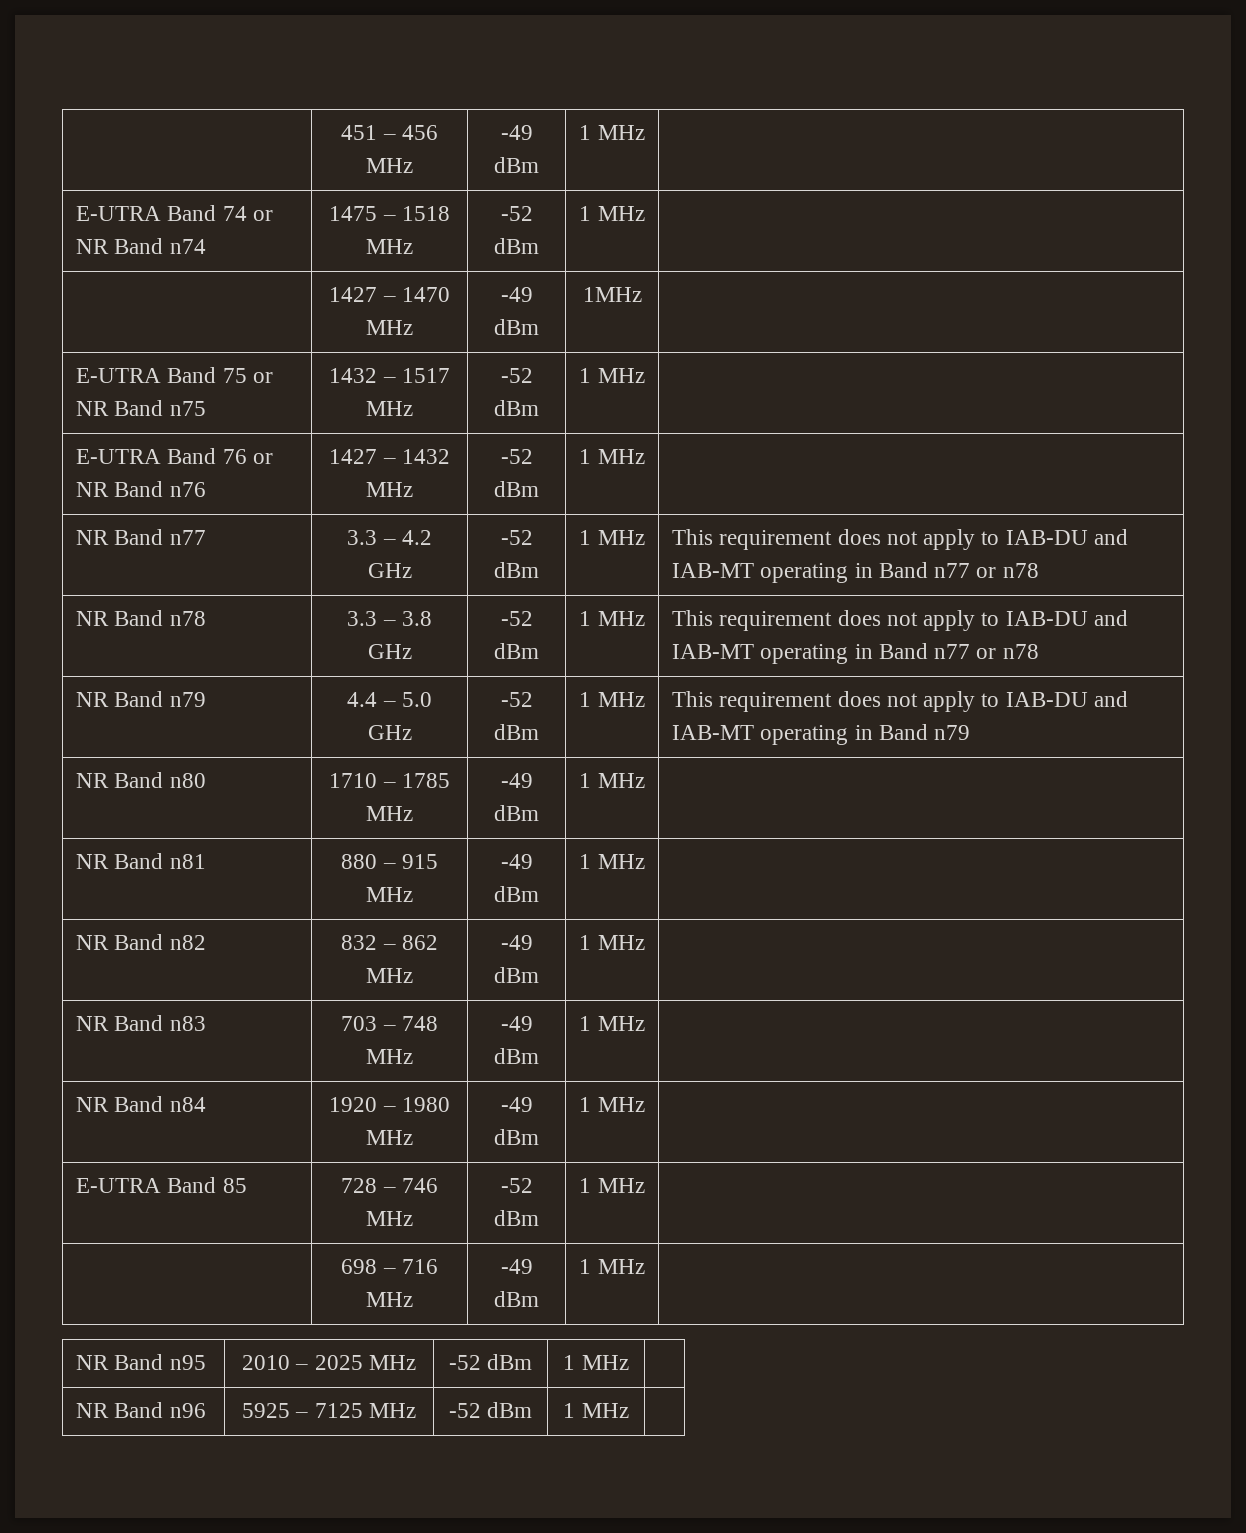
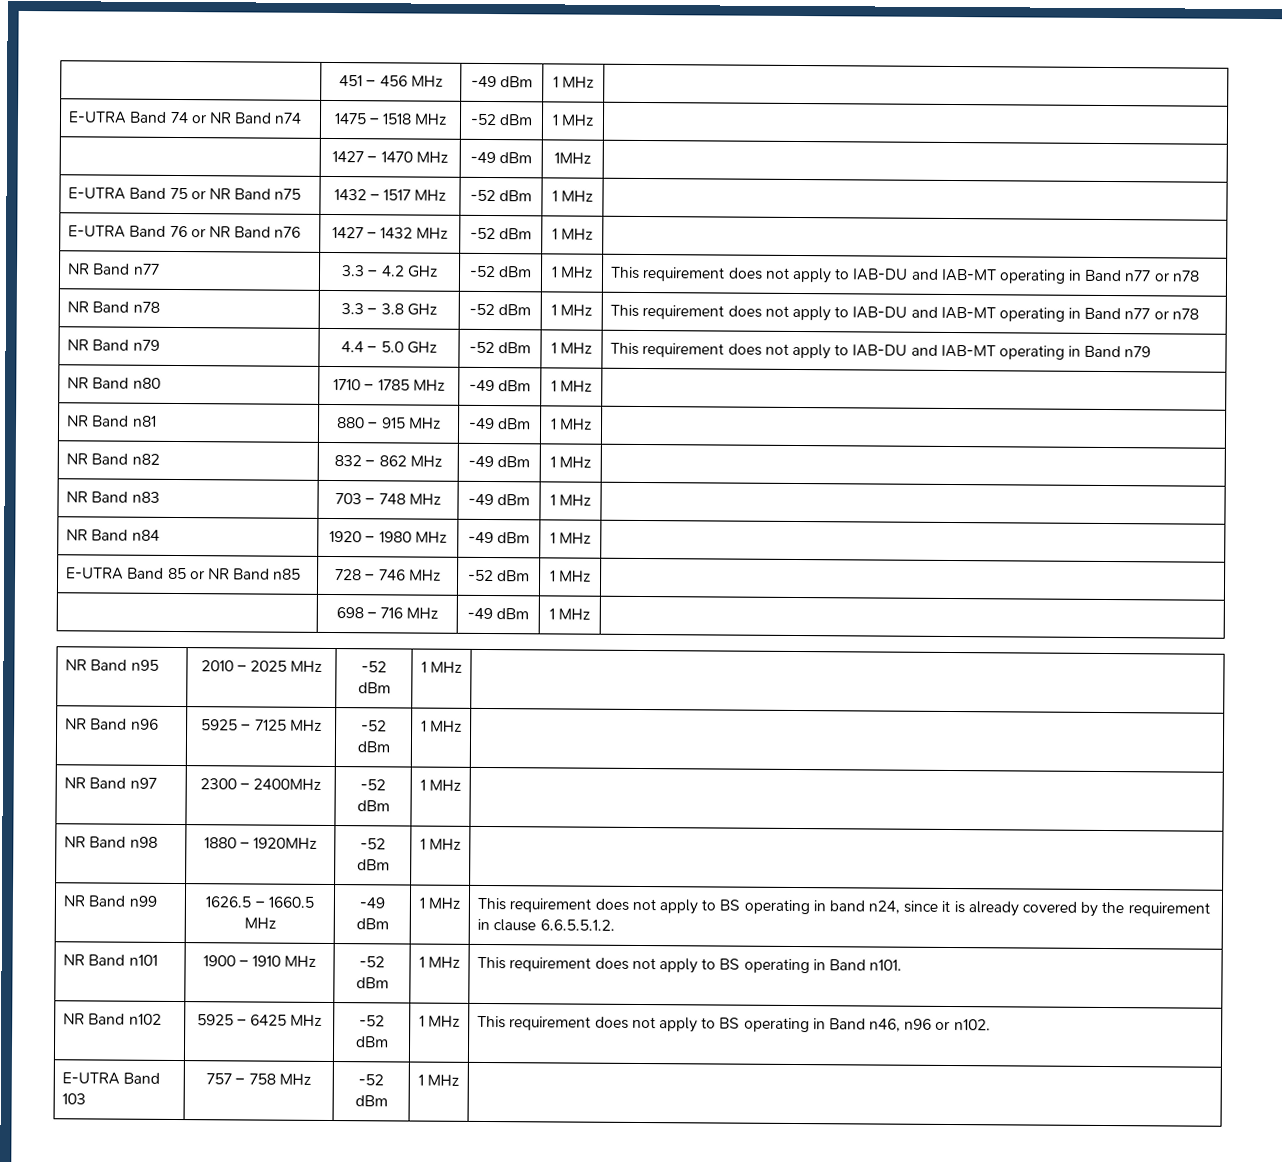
- E-UTRA Band 85 | 728 – 746 MHz | -52 dBm | 1 MHz |
+ E-UTRA Band 85 or NR Band n85 | 728 – 746 MHz | -52 dBm | 1 MHz |
+ NR Band n97 | 2300 – 2400MHz | -52 dBm | 1 MHz |
+ NR Band n98 | 1880 – 1920MHz | -52 dBm | 1 MHz |
+ NR Band n99 | 1626.5 – 1660.5 MHz | -49 dBm | 1 MHz | This requirement does not apply to BS operating in band n24, since it is already covered by the requirement in clause 6.6.5.5.1.2.
+ NR Band n101 | 1900 – 1910 MHz | -52 dBm | 1 MHz | This requirement does not apply to BS operating in Band n101.
+ NR Band n102 | 5925 – 6425 MHz | -52 dBm | 1 MHz | This requirement does not apply to BS operating in Band n46, n96 or n102.
+ E-UTRA Band 103 | 757 – 758 MHz | -52 dBm | 1 MHz |

